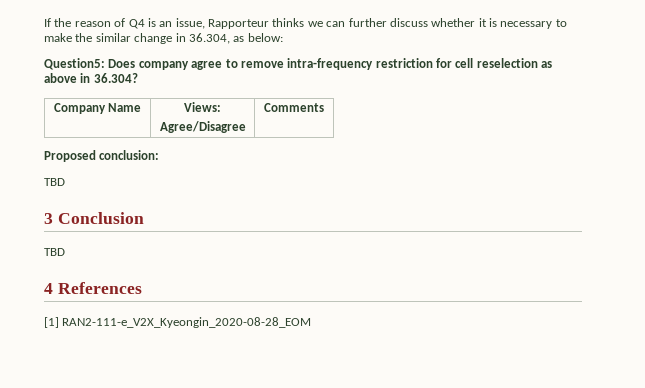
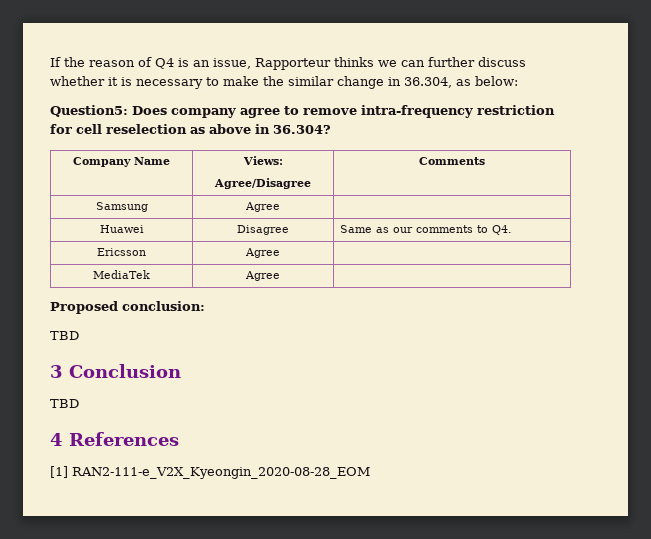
+ Samsung | Agree |
+ Huawei | Disagree | Same as our comments to Q4.
+ Ericsson | Agree |
+ MediaTek | Agree |

